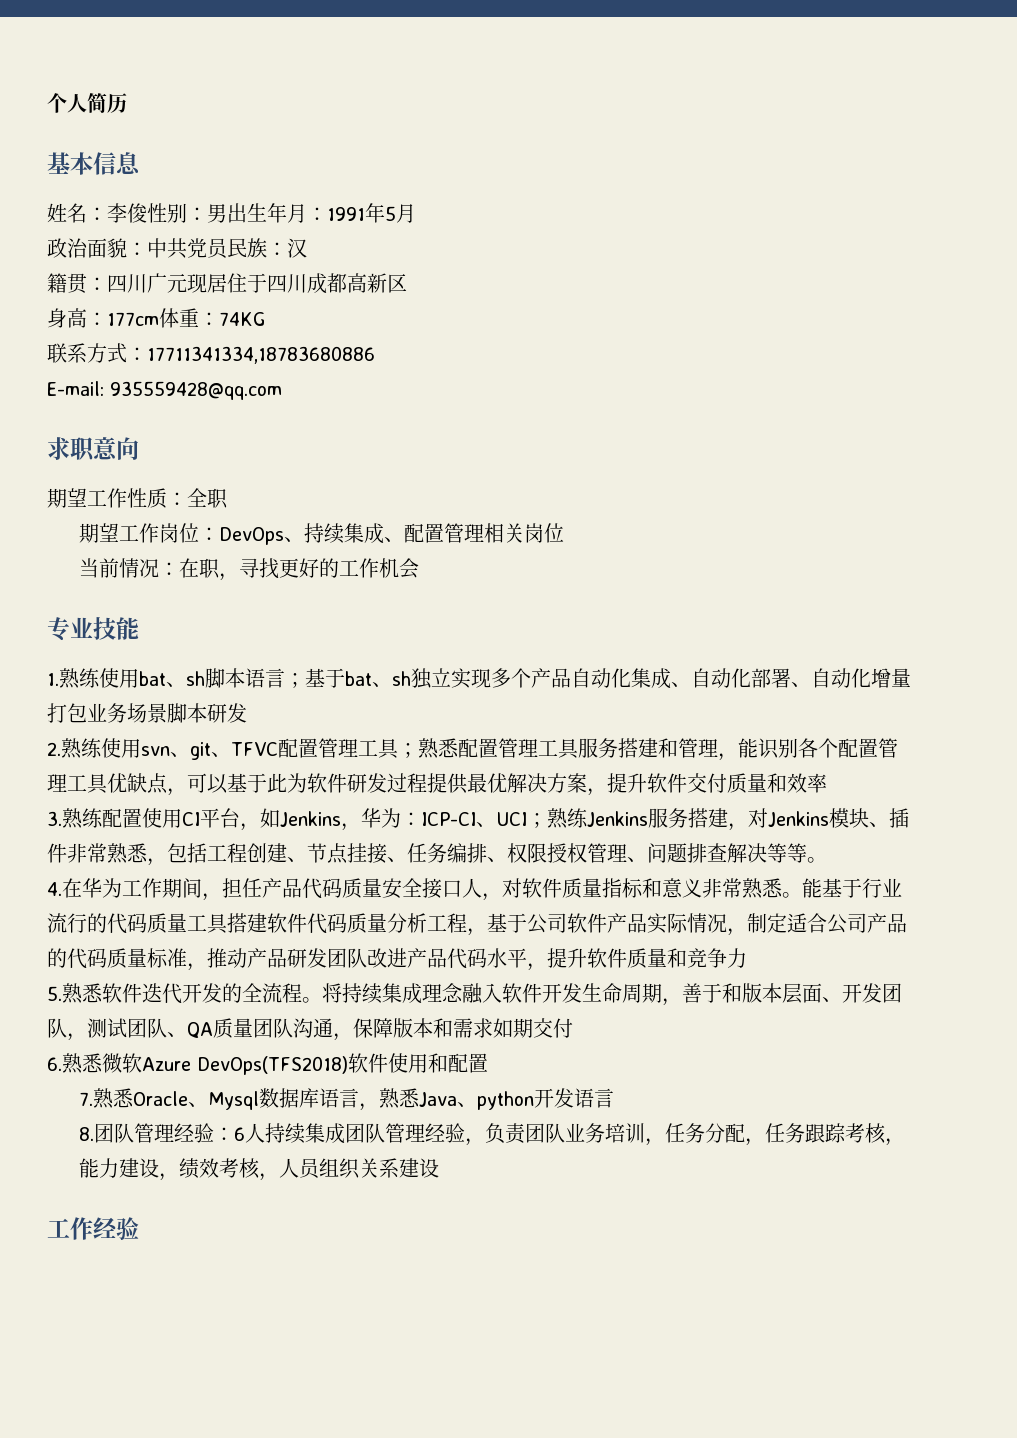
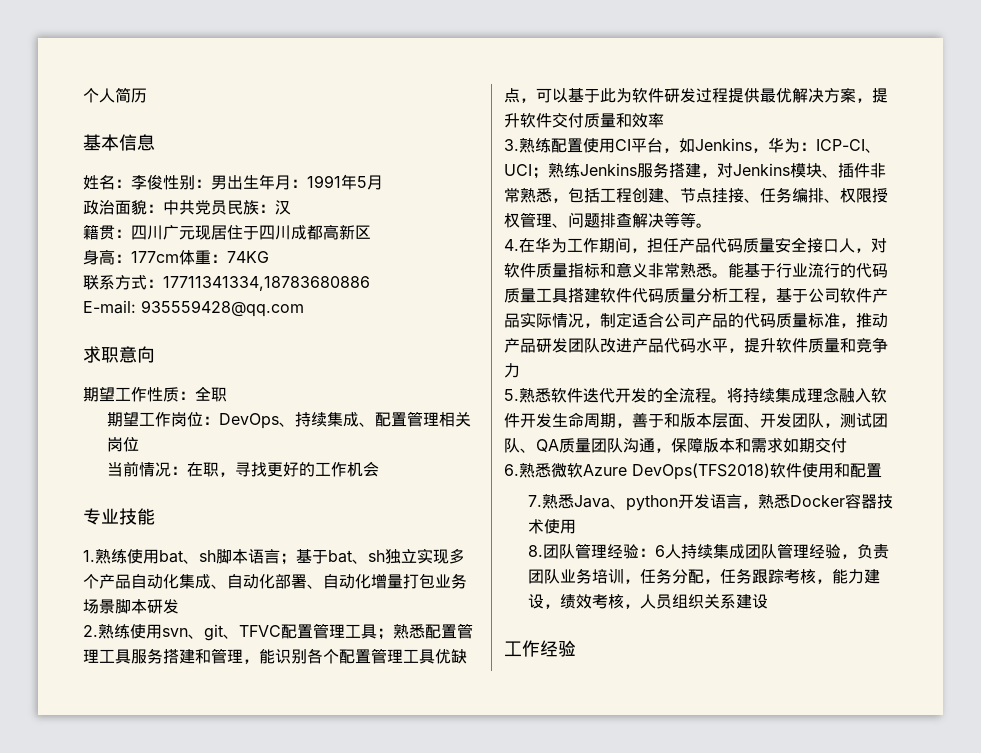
- 7.熟悉Oracle、Mysql数据库语言，熟悉Java、python开发语言
+ 7.熟悉Java、python开发语言，熟悉Docker容器技术使用

